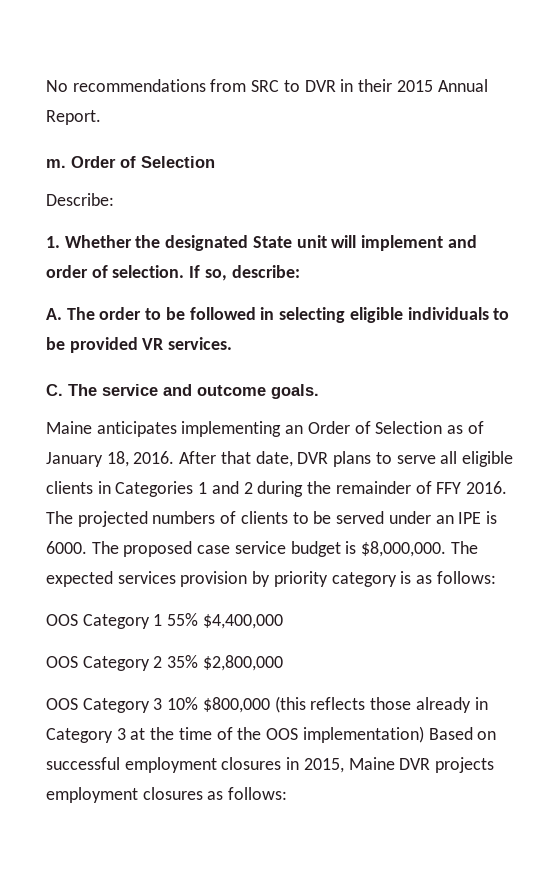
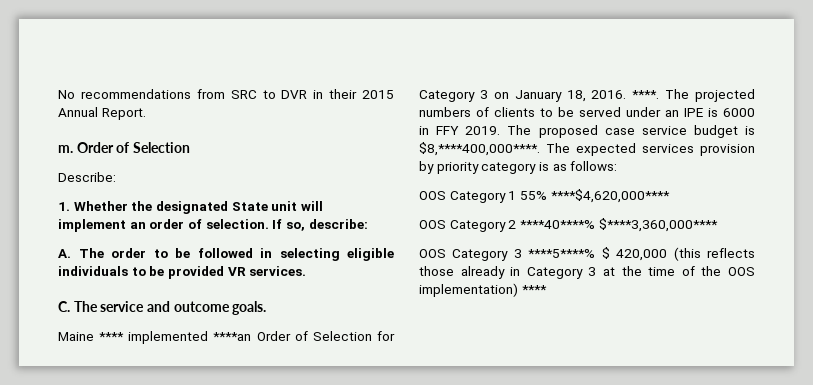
- 1. Whether the designated State unit will implement and order of selection.
+ 1. Whether the designated State unit will implement an order of selection.
- Maine anticipates implementing an Order of Selection as of January 18, 2016. After that date, DVR plans to serve all eligible clients in Categories 1 and 2 during the remainder of FFY 2016.
+ Maine **** implemented ****an Order of Selection for Category 3 on January 18, 2016. ****.
- The projected numbers of clients to be served under an IPE is 6000.
+ The projected numbers of clients to be served under an IPE is 6000 in FFY 2019.
- The proposed case service budget is $8,000,000.
+ The proposed case service budget is $8,****400,000****.
- OOS Category 1 55% $4,400,000
+ OOS Category 1 55% ****$4,620,000****
- OOS Category 2 35% $2,800,000
+ OOS Category 2 ****40****% $****3,360,000****
- OOS Category 3 10% $800,000 (this reflects those already in Category 3 at the time of the OOS implementation) Based on successful employment closures in 2015, Maine DVR projects employment closures as follows:
+ OOS Category 3 ****5****% $ 420,000 (this reflects those already in Category 3 at the time of the OOS implementation) ****

